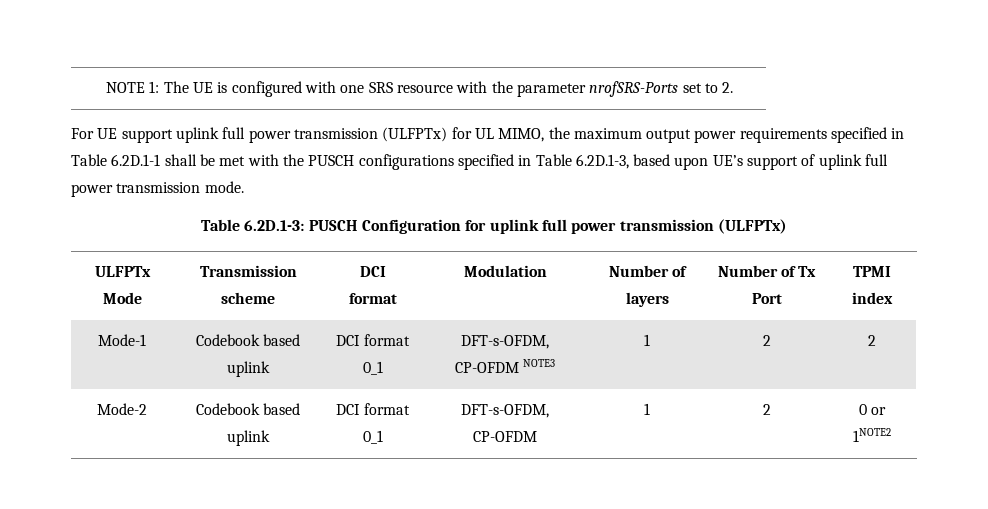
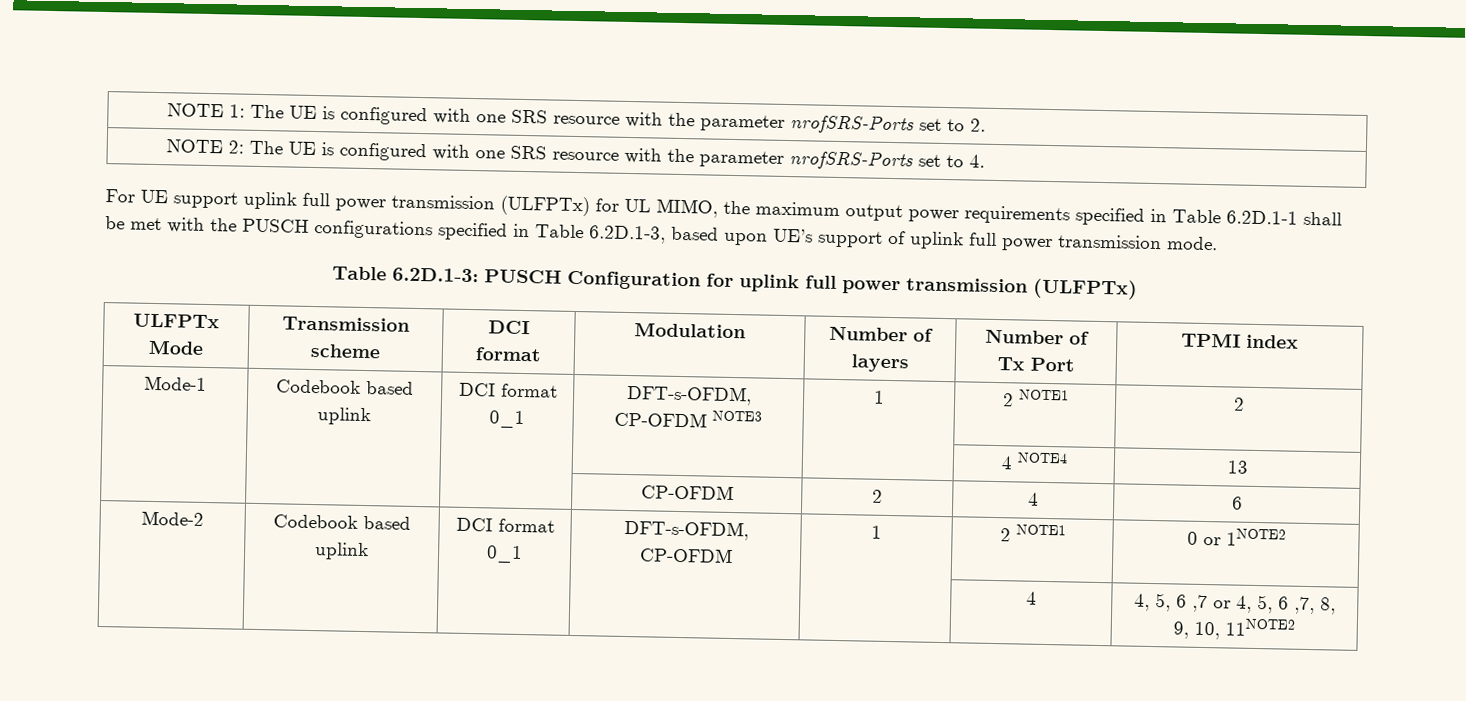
+ NOTE 2: The UE is configured with one SRS resource with the parameter nrofSRS-Ports set to 4.
- Mode-1 | Codebook based uplink | DCI format 0_1 | DFT-s-OFDM, CP-OFDM NOTE3 | 1 | 2 | 2
+ Mode-1 | Codebook based uplink | DCI format 0_1 | DFT-s-OFDM, CP-OFDM NOTE3 | 1 | 2 NOTE1 | 2
+ | | | | | 4 NOTE4 | 13
+ | | | CP-OFDM | 2 | 4 | 6
- Mode-2 | Codebook based uplink | DCI format 0_1 | DFT-s-OFDM, CP-OFDM | 1 | 2 | 0 or 1NOTE2
+ Mode-2 | Codebook based uplink | DCI format 0_1 | DFT-s-OFDM, CP-OFDM | 1 | 2 NOTE1 | 0 or 1NOTE2
+ | | | | | 4 | 4, 5, 6 ,7 or 4, 5, 6 ,7, 8, 9, 10, 11NOTE2

